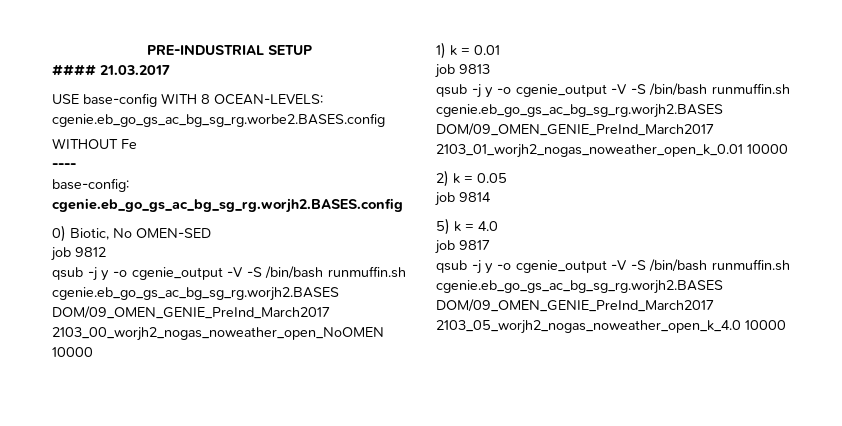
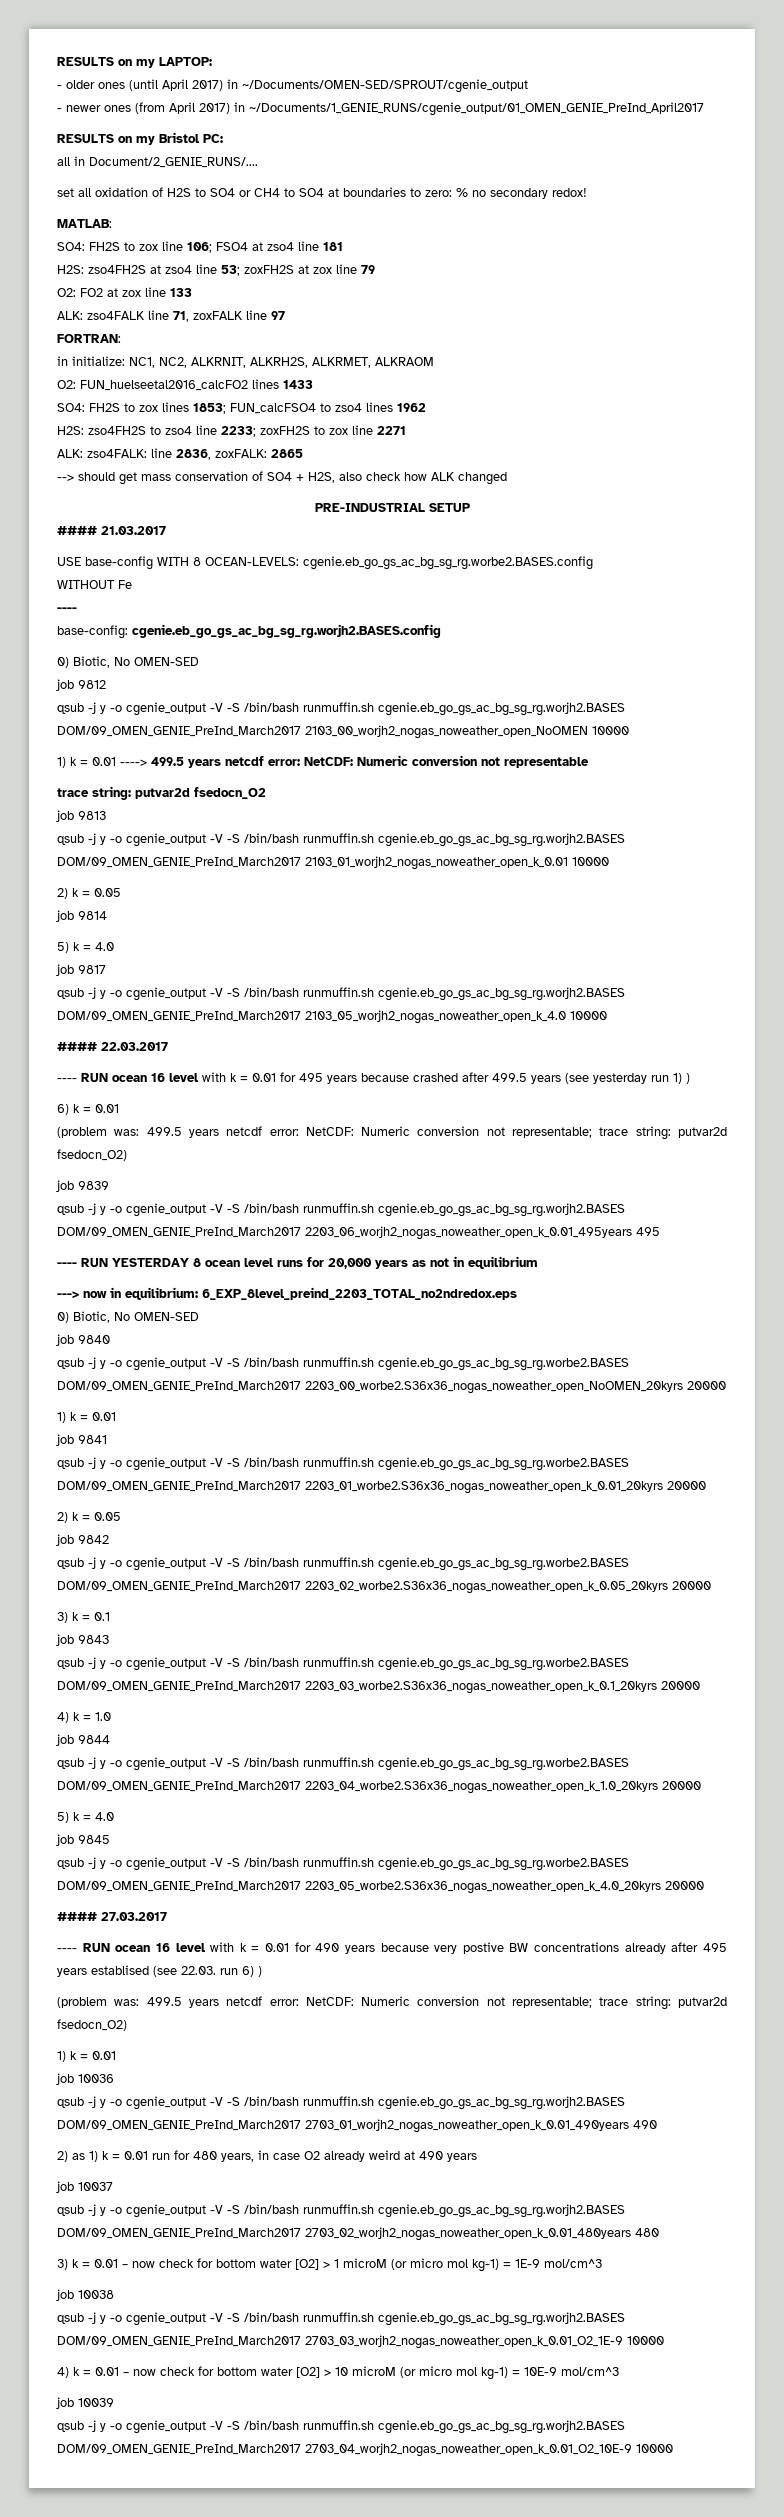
+ RESULTS on my LAPTOP:
+ - older ones (until April 2017) in ~/Documents/OMEN-SED/SPROUT/cgenie_output
+ - newer ones (from April 2017) in ~/Documents/1_GENIE_RUNS/cgenie_output/01_OMEN_GENIE_PreInd_April2017
+ RESULTS on my Bristol PC:
+ all in Document/2_GENIE_RUNS/....
+ set all oxidation of H2S to SO4 or CH4 to SO4 at boundaries to zero: % no secondary redox!
+ MATLAB:
+ SO4: FH2S to zox line 106; FSO4 at zso4 line 181
+ H2S: zso4FH2S at zso4 line 53; zoxFH2S at zox line 79
+ O2: FO2 at zox line 133
+ ALK: zso4FALK line 71, zoxFALK line 97
+ FORTRAN:
+ in initialize: NC1, NC2, ALKRNIT, ALKRH2S, ALKRMET, ALKRAOM
+ O2: FUN_huelseetal2016_calcFO2 lines 1433
+ SO4: FH2S to zox lines 1853; FUN_calcFSO4 to zso4 lines 1962
+ H2S: zso4FH2S to zso4 line 2233; zoxFH2S to zox line 2271
+ ALK: zso4FALK: line 2836, zoxFALK: 2865
+ --> should get mass conservation of SO4 + H2S, also check how ALK changed
- 1) k = 0.01
+ 1) k = 0.01 ----> 499.5 years netcdf error: NetCDF: Numeric conversion not representable
+ trace string: putvar2d fsedocn_O2
+ #### 22.03.2017
+ ---- RUN ocean 16 level with k = 0.01 for 495 years because crashed after 499.5 years (see yesterday run 1) )
+ 6) k = 0.01
+ (problem was: 499.5 years netcdf error: NetCDF: Numeric conversion not representable; trace string: putvar2d fsedocn_O2)
+ job 9839
+ qsub -j y -o cgenie_output -V -S /bin/bash runmuffin.sh cgenie.eb_go_gs_ac_bg_sg_rg.worjh2.BASES DOM/09_OMEN_GENIE_PreInd_March2017 2203_06_worjh2_nogas_noweather_open_k_0.01_495years 495
+ ---- RUN YESTERDAY 8 ocean level runs for 20,000 years as not in equilibrium
+ ---> now in equilibrium: 6_EXP_8level_preind_2203_TOTAL_no2ndredox.eps
+ 0) Biotic, No OMEN-SED
+ job 9840
+ qsub -j y -o cgenie_output -V -S /bin/bash runmuffin.sh cgenie.eb_go_gs_ac_bg_sg_rg.worbe2.BASES DOM/09_OMEN_GENIE_PreInd_March2017 2203_00_worbe2.S36x36_nogas_noweather_open_NoOMEN_20kyrs 20000
+ 1) k = 0.01
+ job 9841
+ qsub -j y -o cgenie_output -V -S /bin/bash runmuffin.sh cgenie.eb_go_gs_ac_bg_sg_rg.worbe2.BASES DOM/09_OMEN_GENIE_PreInd_March2017 2203_01_worbe2.S36x36_nogas_noweather_open_k_0.01_20kyrs 20000
+ 2) k = 0.05
+ job 9842
+ qsub -j y -o cgenie_output -V -S /bin/bash runmuffin.sh cgenie.eb_go_gs_ac_bg_sg_rg.worbe2.BASES DOM/09_OMEN_GENIE_PreInd_March2017 2203_02_worbe2.S36x36_nogas_noweather_open_k_0.05_20kyrs 20000
+ 3) k = 0.1
+ job 9843
+ qsub -j y -o cgenie_output -V -S /bin/bash runmuffin.sh cgenie.eb_go_gs_ac_bg_sg_rg.worbe2.BASES DOM/09_OMEN_GENIE_PreInd_March2017 2203_03_worbe2.S36x36_nogas_noweather_open_k_0.1_20kyrs 20000
+ 4) k = 1.0
+ job 9844
+ qsub -j y -o cgenie_output -V -S /bin/bash runmuffin.sh cgenie.eb_go_gs_ac_bg_sg_rg.worbe2.BASES DOM/09_OMEN_GENIE_PreInd_March2017 2203_04_worbe2.S36x36_nogas_noweather_open_k_1.0_20kyrs 20000
+ 5) k = 4.0
+ job 9845
+ qsub -j y -o cgenie_output -V -S /bin/bash runmuffin.sh cgenie.eb_go_gs_ac_bg_sg_rg.worbe2.BASES DOM/09_OMEN_GENIE_PreInd_March2017 2203_05_worbe2.S36x36_nogas_noweather_open_k_4.0_20kyrs 20000
+ #### 27.03.2017
+ ---- RUN ocean 16 level with k = 0.01 for 490 years because very postive BW concentrations already after 495 years establised (see 22.03. run 6) )
+ (problem was: 499.5 years netcdf error: NetCDF: Numeric conversion not representable; trace string: putvar2d fsedocn_O2)
+ 1) k = 0.01
+ job 10036
+ qsub -j y -o cgenie_output -V -S /bin/bash runmuffin.sh cgenie.eb_go_gs_ac_bg_sg_rg.worjh2.BASES DOM/09_OMEN_GENIE_PreInd_March2017 2703_01_worjh2_nogas_noweather_open_k_0.01_490years 490
+ 2) as 1) k = 0.01 run for 480 years, in case O2 already weird at 490 years
+ job 10037
+ qsub -j y -o cgenie_output -V -S /bin/bash runmuffin.sh cgenie.eb_go_gs_ac_bg_sg_rg.worjh2.BASES DOM/09_OMEN_GENIE_PreInd_March2017 2703_02_worjh2_nogas_noweather_open_k_0.01_480years 480
+ 3) k = 0.01 – now check for bottom water [O2] > 1 microM (or micro mol kg-1) = 1E-9 mol/cm^3
+ job 10038
+ qsub -j y -o cgenie_output -V -S /bin/bash runmuffin.sh cgenie.eb_go_gs_ac_bg_sg_rg.worjh2.BASES DOM/09_OMEN_GENIE_PreInd_March2017 2703_03_worjh2_nogas_noweather_open_k_0.01_O2_1E-9 10000
+ 4) k = 0.01 – now check for bottom water [O2] > 10 microM (or micro mol kg-1) = 10E-9 mol/cm^3
+ job 10039
+ qsub -j y -o cgenie_output -V -S /bin/bash runmuffin.sh cgenie.eb_go_gs_ac_bg_sg_rg.worjh2.BASES DOM/09_OMEN_GENIE_PreInd_March2017 2703_04_worjh2_nogas_noweather_open_k_0.01_O2_10E-9 10000

